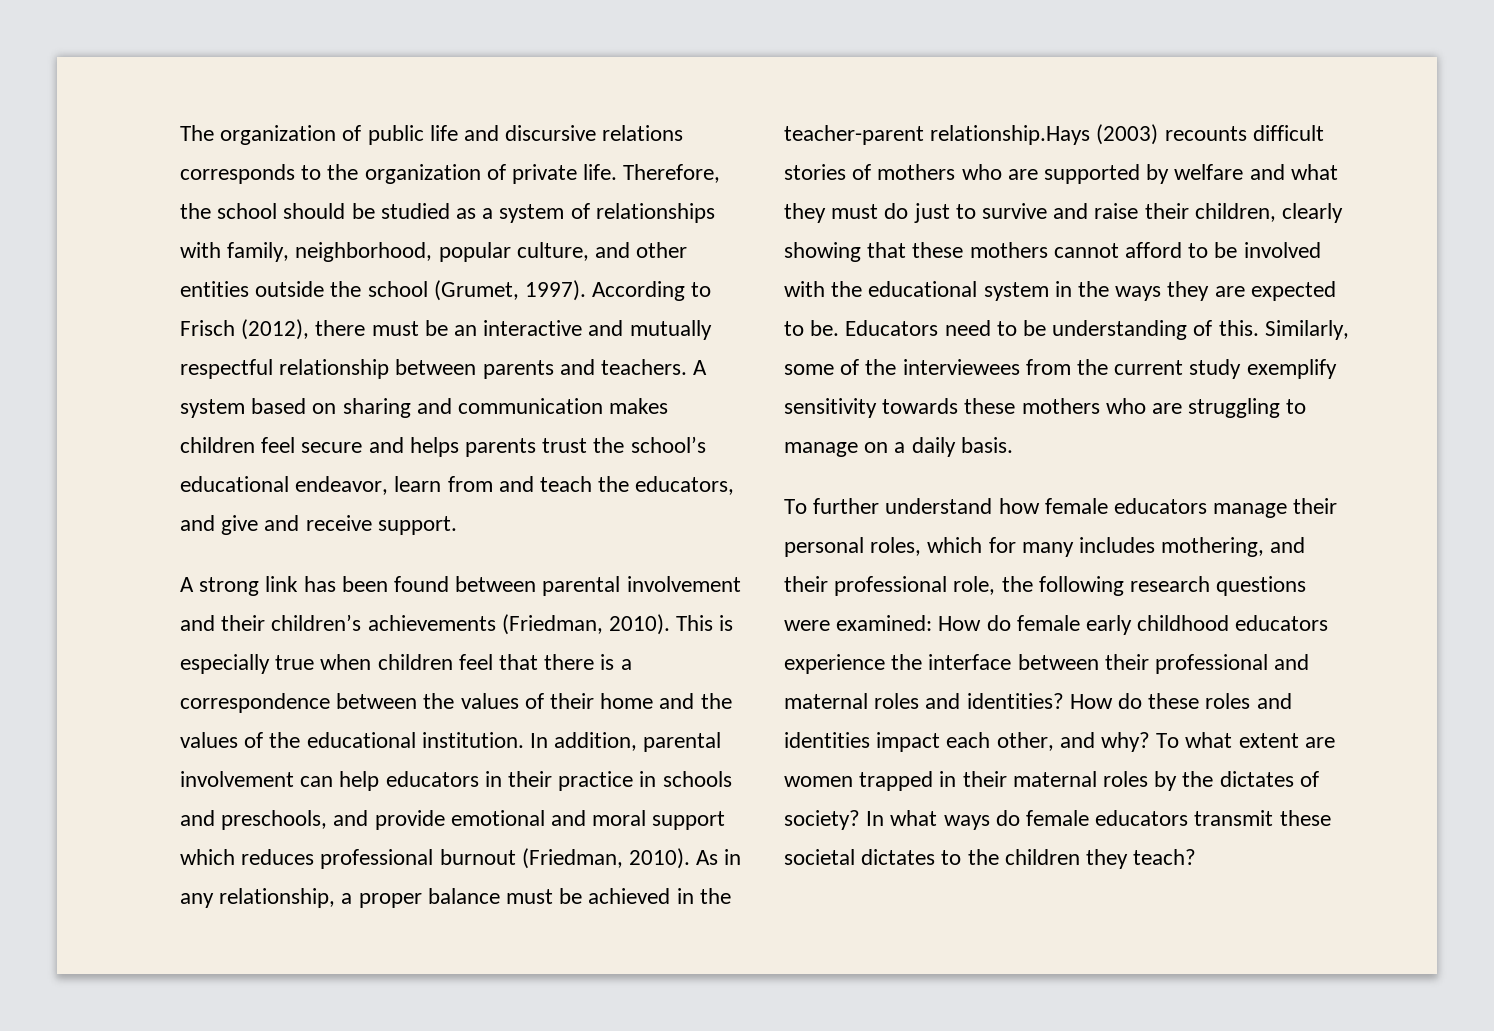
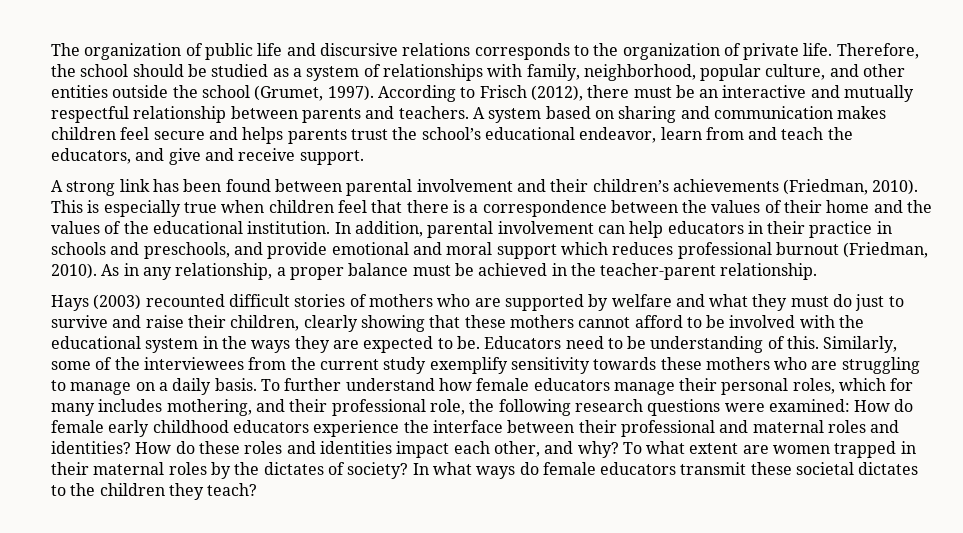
- As in any relationship, a proper balance must be achieved in the teacher-parent relationship.Hays (2003) recounts difficult stories of mothers who are supported by welfare and what they must do just to survive and raise their children, clearly showing that these mothers cannot afford to be involved with the educational system in the ways they are expected to be.
+ As in any relationship, a proper balance must be achieved in the teacher-parent relationship.
+ Hays (2003) recounted difficult stories of mothers who are supported by welfare and what they must do just to survive and raise their children, clearly showing that these mothers cannot afford to be involved with the educational system in the ways they are expected to be.
- Similarly, some of the interviewees from the current study exemplify sensitivity towards these mothers who are struggling to manage on a daily basis.
- To further understand how female educators manage their personal roles, which for many includes mothering, and their professional role, the following research questions were examined:
+ Similarly, some of the interviewees from the current study exemplify sensitivity towards these mothers who are struggling to manage on a daily basis. To further understand how female educators manage their personal roles, which for many includes mothering, and their professional role, the following research questions were examined:

